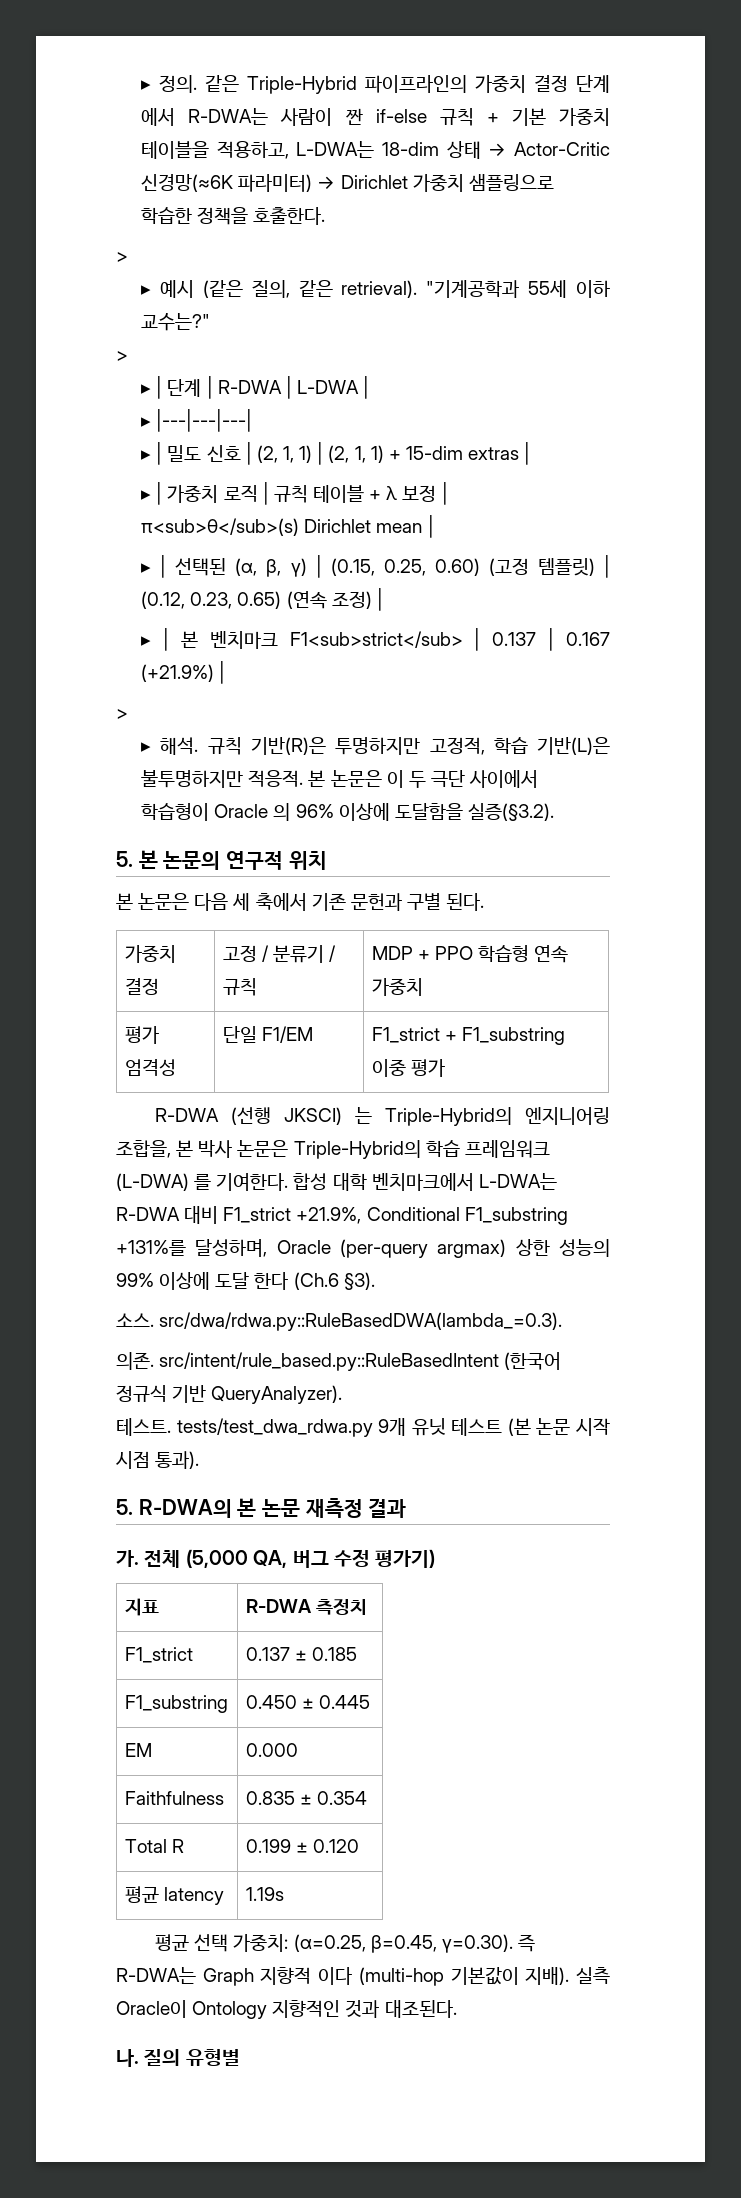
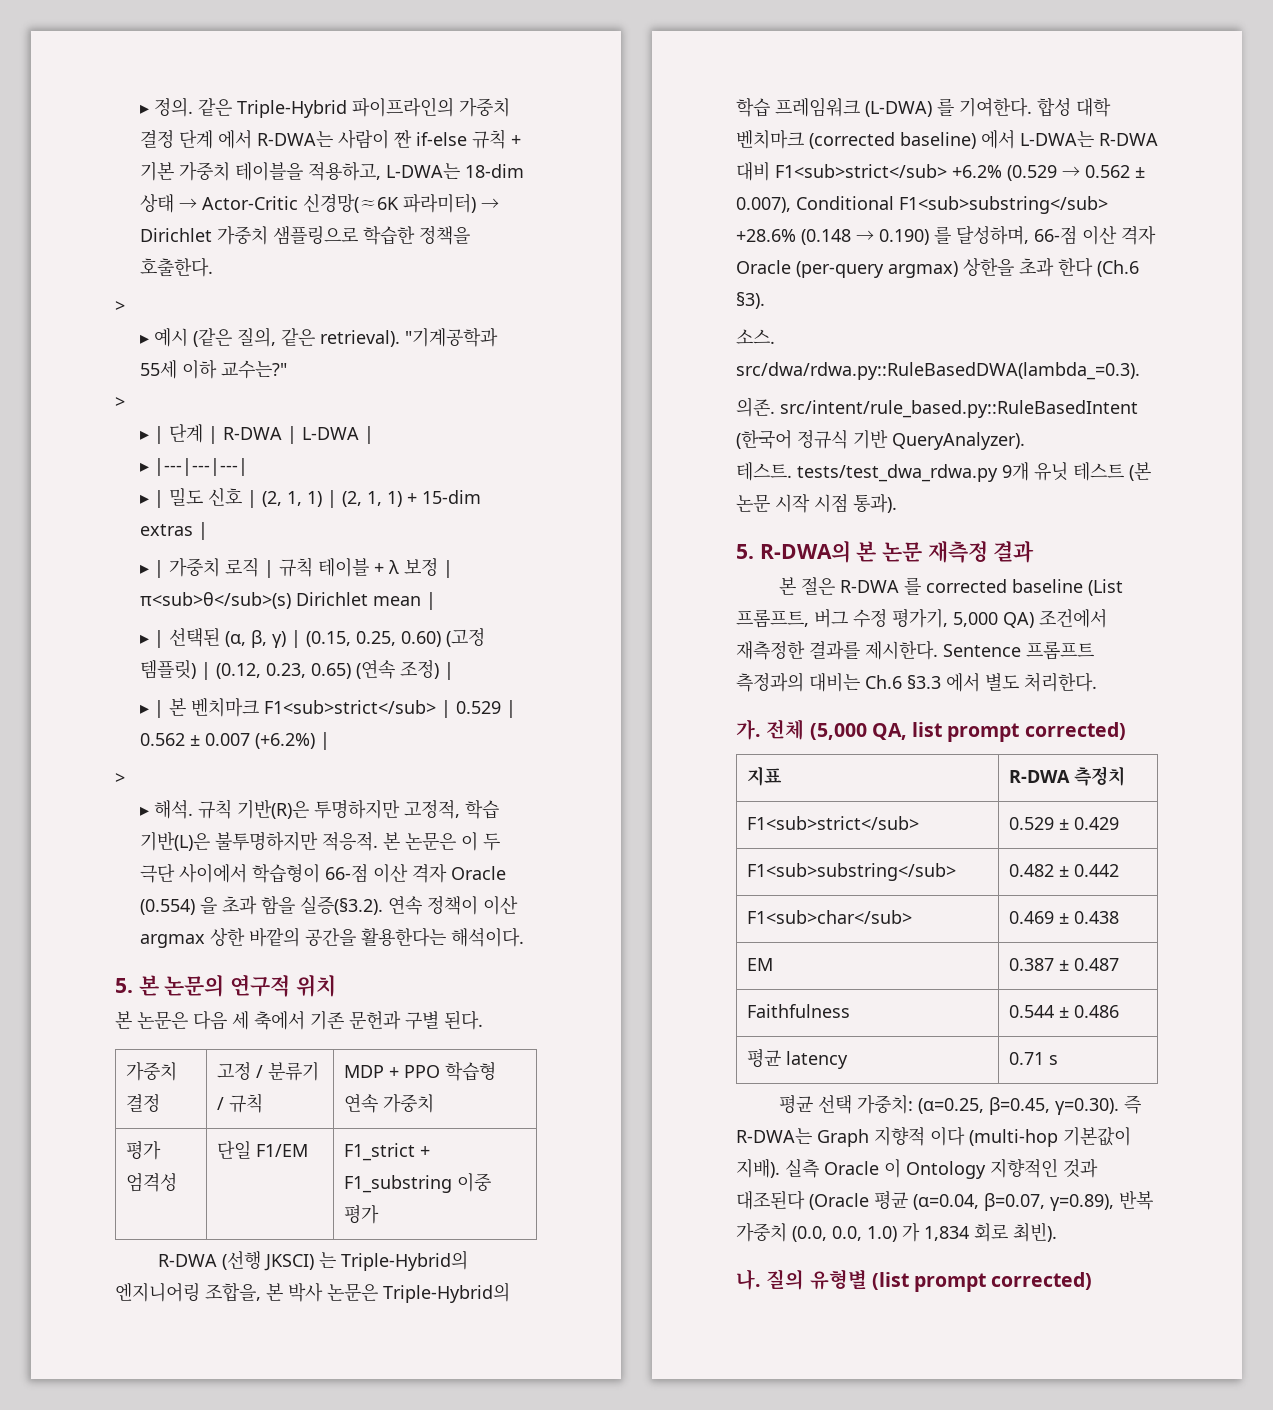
- ▸ | 본 벤치마크 F1<sub>strict</sub> | 0.137 | 0.167 (+21.9%) |
+ ▸ | 본 벤치마크 F1<sub>strict</sub> | 0.529 | 0.562 ± 0.007 (+6.2%) |
- 본 논문은 이 두 극단 사이에서 학습형이 Oracle 의 96% 이상에 도달함을 실증(§3.2).
+ 본 논문은 이 두 극단 사이에서 학습형이 66-점 이산 격자 Oracle (0.554) 을 초과 함을 실증(§3.2). 연속 정책이 이산 argmax 상한 바깥의 공간을 활용한다는 해석이다.
- 합성 대학 벤치마크에서 L-DWA는 R-DWA 대비 F1_strict +21.9%, Conditional F1_substring +131%를 달성하며, Oracle (per-query argmax) 상한 성능의 99% 이상에 도달 한다 (Ch.6 §3).
+ 합성 대학 벤치마크 (corrected baseline) 에서 L-DWA는 R-DWA 대비 F1<sub>strict</sub> +6.2% (0.529 → 0.562 ± 0.007), Conditional F1<sub>substring</sub> +28.6% (0.148 → 0.190) 를 달성하며, 66-점 이산 격자 Oracle (per-query argmax) 상한을 초과 한다 (Ch.6 §3).
+ 본 절은 R-DWA 를 corrected baseline (List 프롬프트, 버그 수정 평가기, 5,000 QA) 조건에서 재측정한 결과를 제시한다. Sentence 프롬프트 측정과의 대비는 Ch.6 §3.3 에서 별도 처리한다.
- 전체 (5,000 QA, 버그 수정 평가기)
+ 전체 (5,000 QA, list prompt corrected)
- F1_strict | 0.137 ± 0.185
- F1_substring | 0.450 ± 0.445
- EM | 0.000
- Faithfulness | 0.835 ± 0.354
- Total R | 0.199 ± 0.120
+ F1<sub>strict</sub> | 0.529 ± 0.429
+ F1<sub>substring</sub> | 0.482 ± 0.442
+ F1<sub>char</sub> | 0.469 ± 0.438
+ EM | 0.387 ± 0.487
+ Faithfulness | 0.544 ± 0.486
- 평균 latency | 1.19s
+ 평균 latency | 0.71 s
- 실측 Oracle이 Ontology 지향적인 것과 대조된다.
+ 실측 Oracle 이 Ontology 지향적인 것과 대조된다 (Oracle 평균 (α=0.04, β=0.07, γ=0.89), 반복 가중치 (0.0, 0.0, 1.0) 가 1,834 회로 최빈).
- 질의 유형별
+ 질의 유형별 (list prompt corrected)

